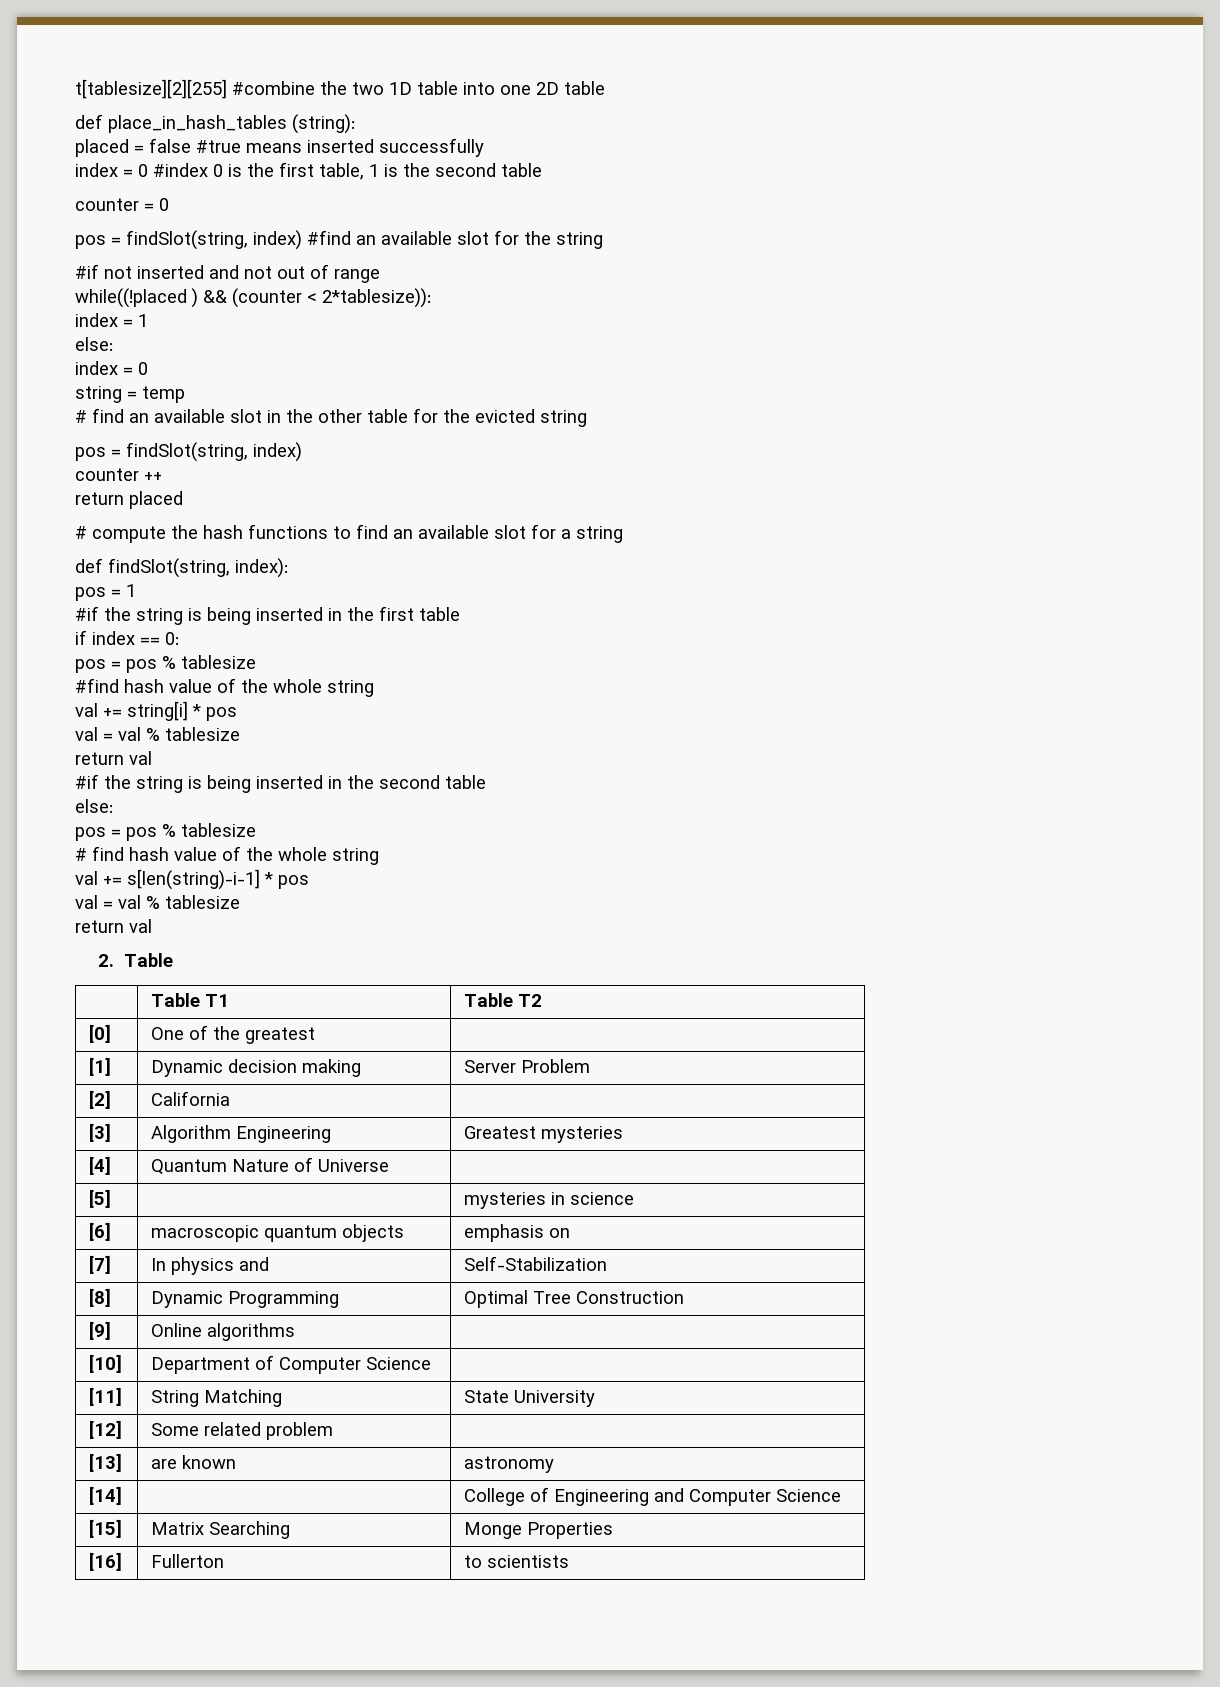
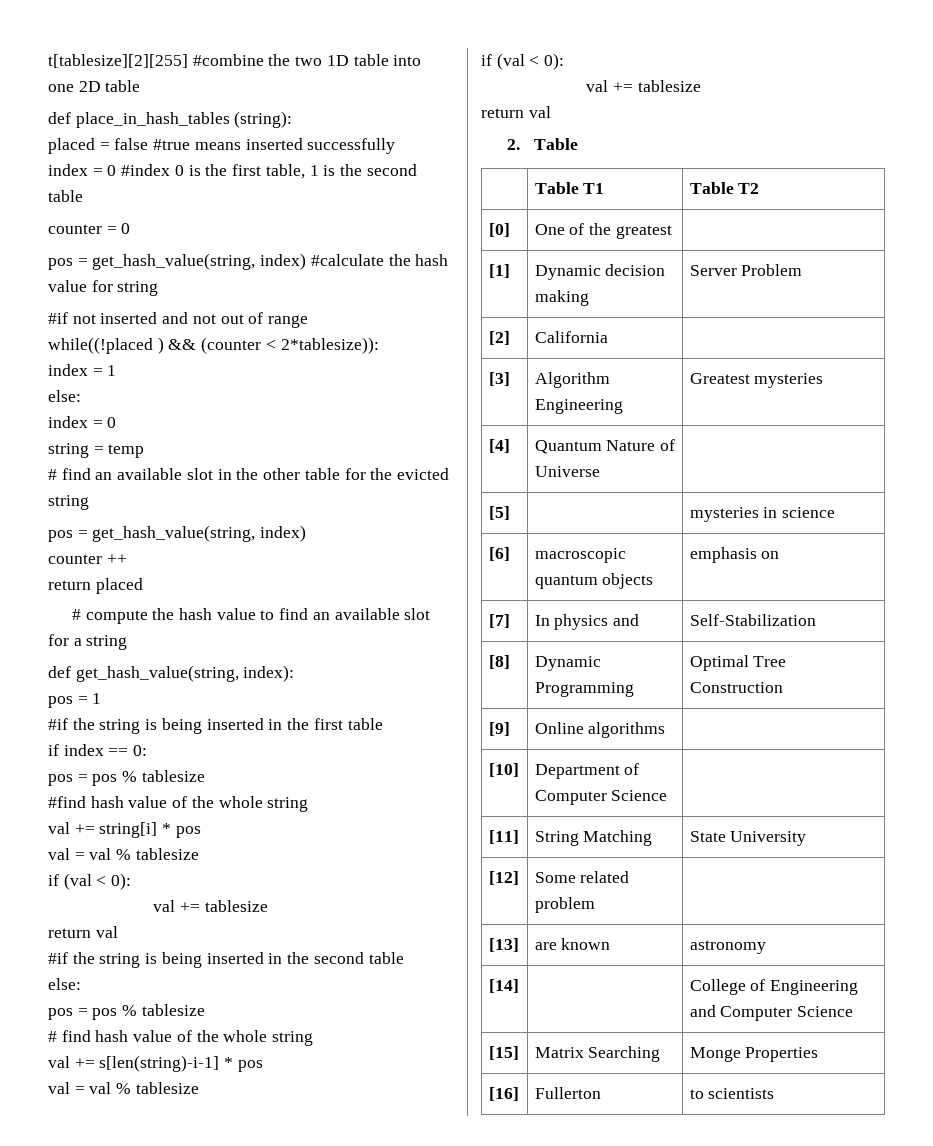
- pos = findSlot(string, index) #find an available slot for the string
+ pos = get_hash_value(string, index) #calculate the hash value for string
  # find an available slot in the other table for the evicted string
- pos = findSlot(string, index)
+ pos = get_hash_value(string, index)
- # compute the hash functions to find an available slot for a string
+ # compute the hash value to find an available slot for a string
- def findSlot(string, index):
+ def get_hash_value(string, index):
  val += string[i] * pos
  val = val % tablesize
+ if (val < 0):
+ val += tablesize
  val += s[len(string)-i-1] * pos
  val = val % tablesize
+ if (val < 0):
+ val += tablesize

